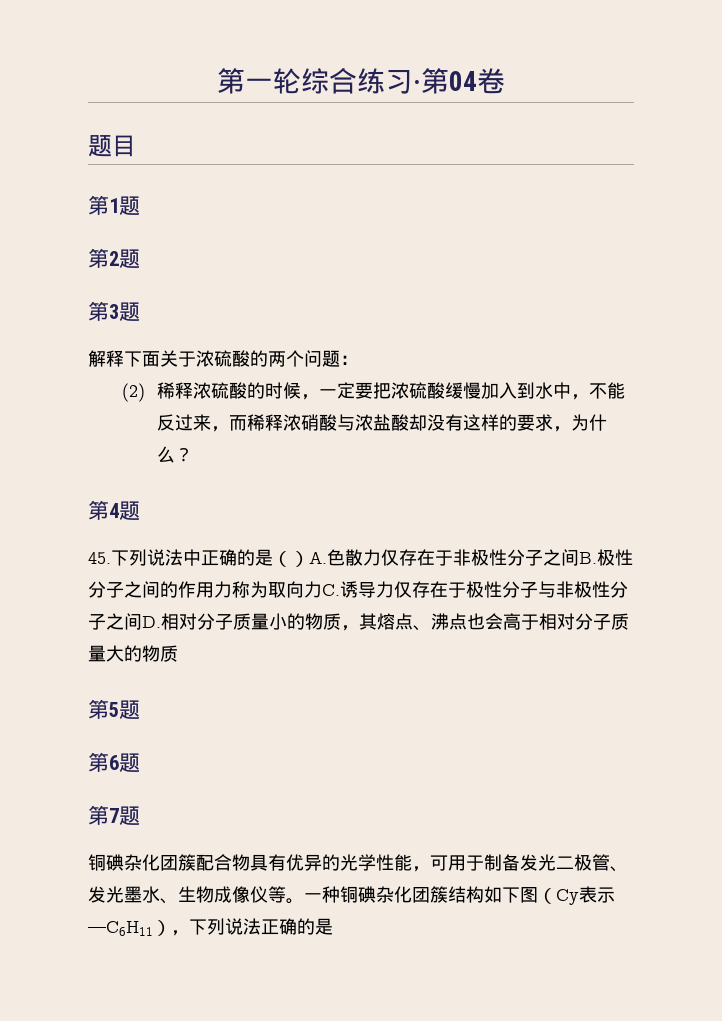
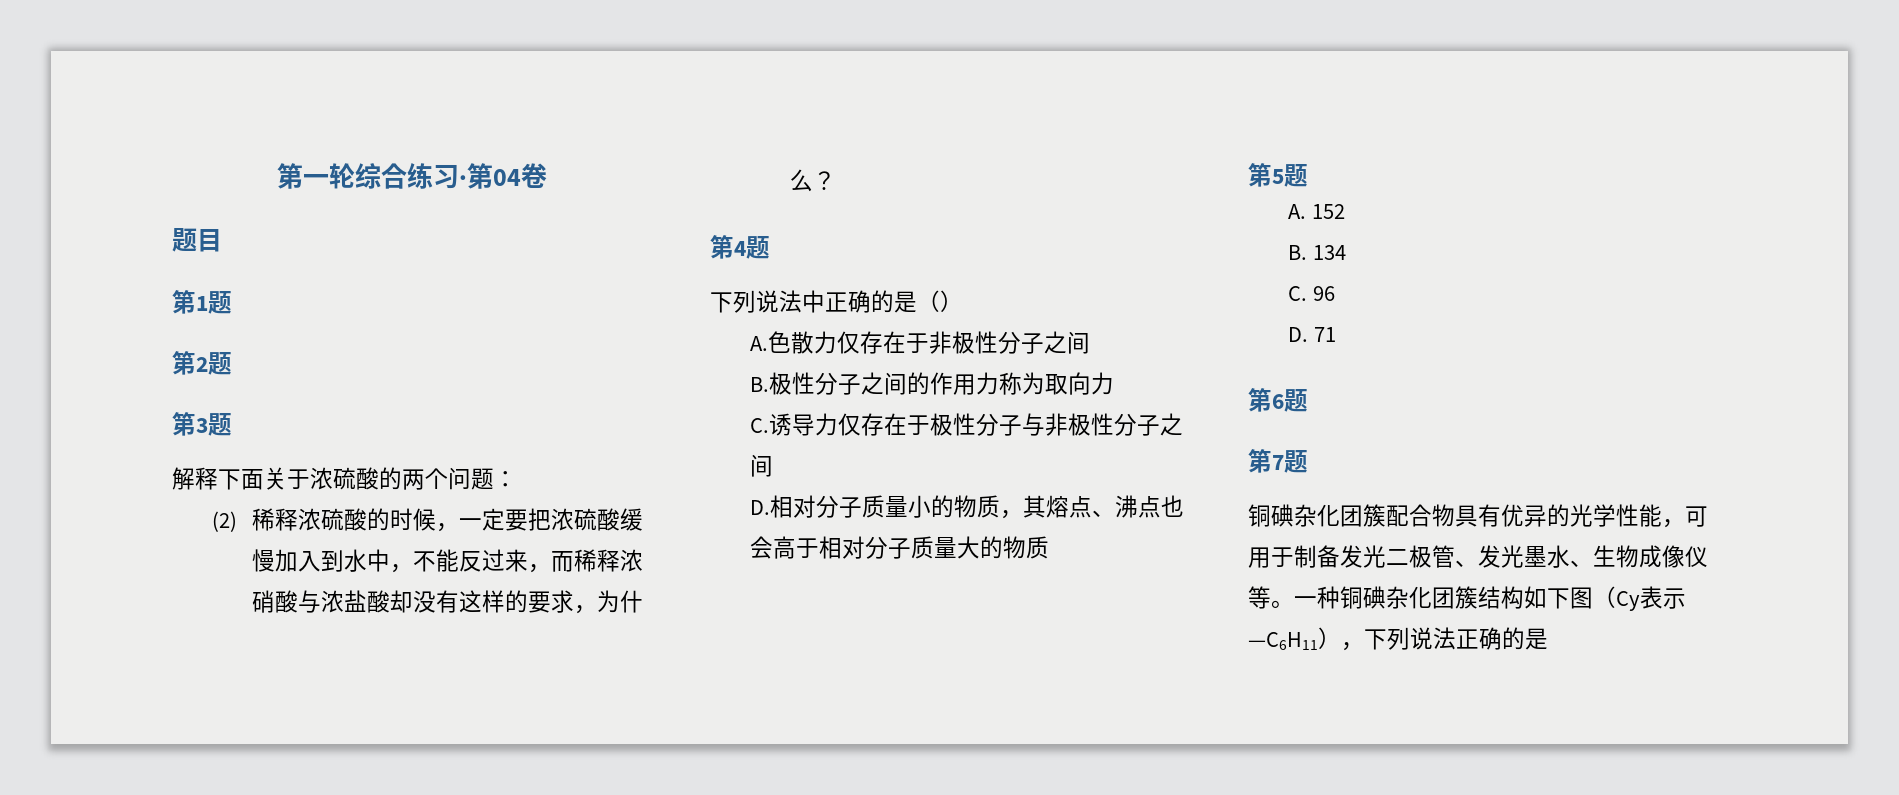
- 45.下列说法中正确的是（）A.色散力仅存在于非极性分子之间B.极性分子之间的作用力称为取向力C.诱导力仅存在于极性分子与非极性分子之间D.相对分子质量小的物质，其熔点、沸点也会高于相对分子质量大的物质
+ 下列说法中正确的是（）
+ A.色散力仅存在于非极性分子之间
+ B.极性分子之间的作用力称为取向力
+ C.诱导力仅存在于极性分子与非极性分子之间
+ D.相对分子质量小的物质，其熔点、沸点也会高于相对分子质量大的物质
+ A. 152
+ B. 134
+ C. 96
+ D. 71

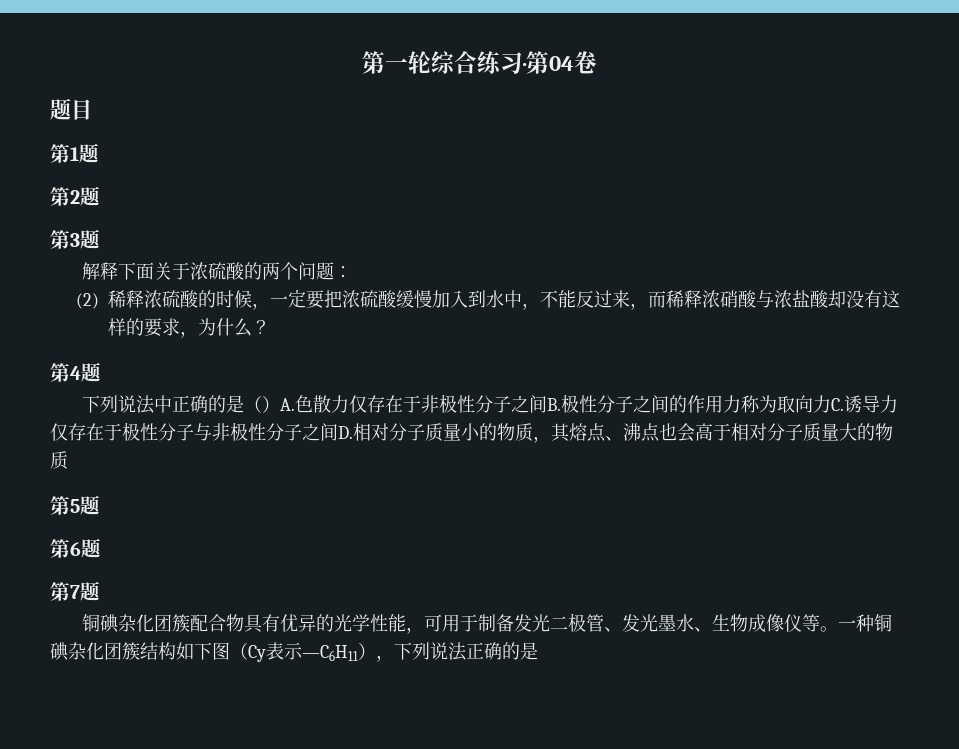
- 下列说法中正确的是（）
- A.色散力仅存在于非极性分子之间
- B.极性分子之间的作用力称为取向力
- C.诱导力仅存在于极性分子与非极性分子之间
- D.相对分子质量小的物质，其熔点、沸点也会高于相对分子质量大的物质
+ 下列说法中正确的是（）A.色散力仅存在于非极性分子之间B.极性分子之间的作用力称为取向力C.诱导力仅存在于极性分子与非极性分子之间D.相对分子质量小的物质，其熔点、沸点也会高于相对分子质量大的物质
- A. 152
- B. 134
- C. 96
- D. 71

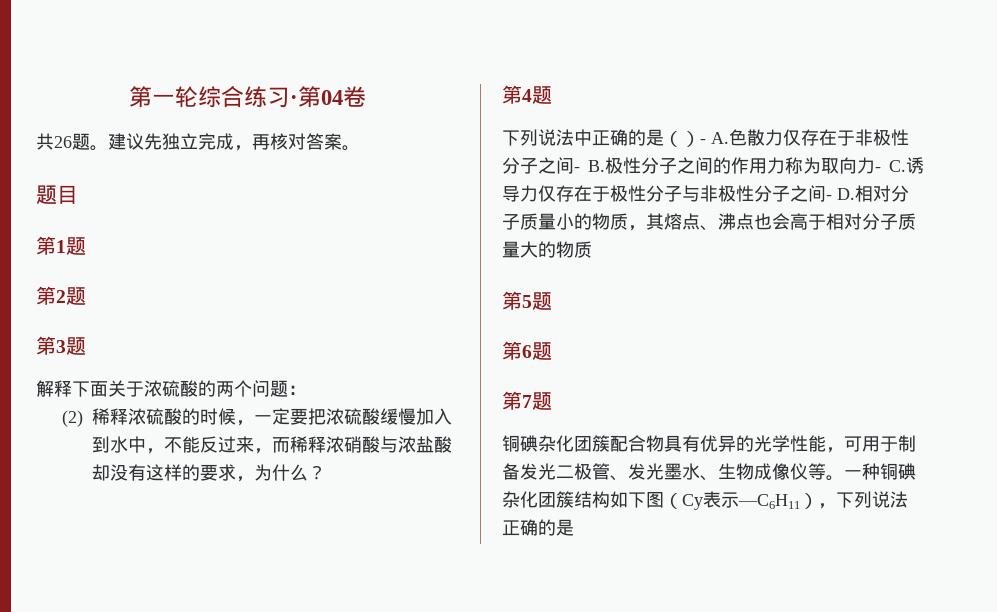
+ 共26题。建议先独立完成，再核对答案。
- 下列说法中正确的是（）A.色散力仅存在于非极性分子之间B.极性分子之间的作用力称为取向力C.诱导力仅存在于极性分子与非极性分子之间D.相对分子质量小的物质，其熔点、沸点也会高于相对分子质量大的物质
+ 下列说法中正确的是（）- A.色散力仅存在于非极性分子之间- B.极性分子之间的作用力称为取向力- C.诱导力仅存在于极性分子与非极性分子之间- D.相对分子质量小的物质，其熔点、沸点也会高于相对分子质量大的物质

